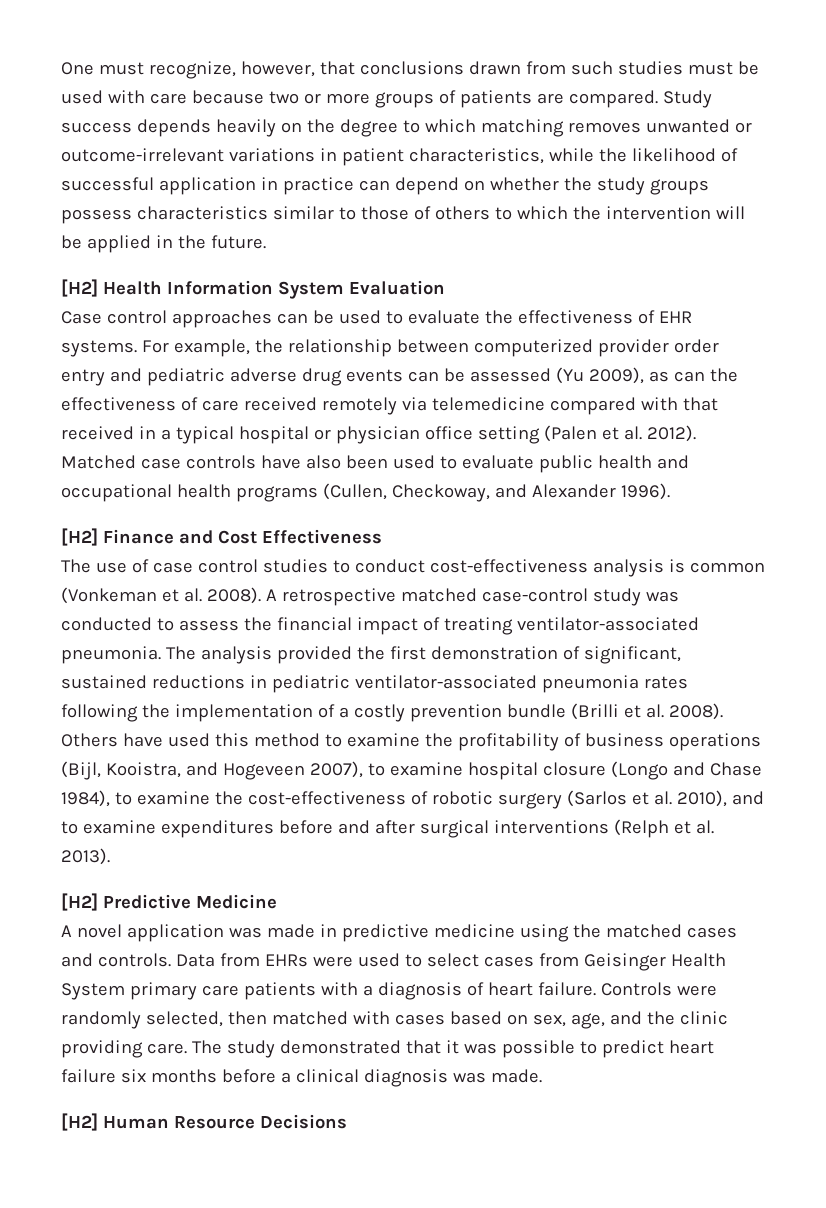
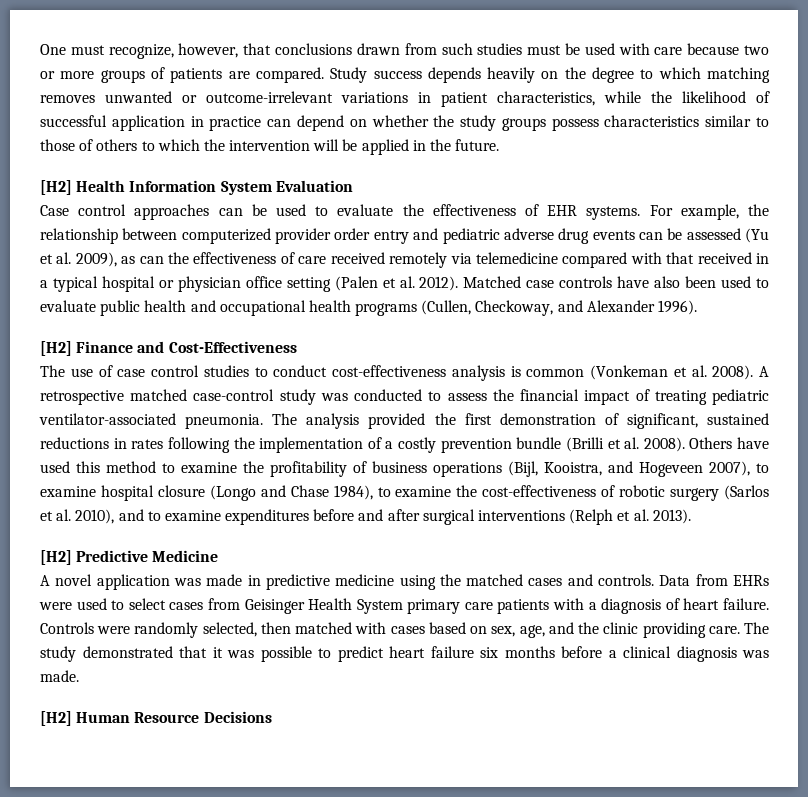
- For example, the relationship between computerized provider order entry and pediatric adverse drug events can be assessed (Yu 2009), as can the effectiveness of care received remotely via telemedicine compared with that received in a typical hospital or physician office setting (Palen et al. 2012).
+ For example, the relationship between computerized provider order entry and pediatric adverse drug events can be assessed (Yu et al. 2009), as can the effectiveness of care received remotely via telemedicine compared with that received in a typical hospital or physician office setting (Palen et al. 2012).
- [H2] Finance and Cost Effectiveness
+ [H2] Finance and Cost-Effectiveness
- A retrospective matched case-control study was conducted to assess the financial impact of treating ventilator-associated pneumonia.
+ A retrospective matched case-control study was conducted to assess the financial impact of treating pediatric ventilator-associated pneumonia.
- The analysis provided the first demonstration of significant, sustained reductions in pediatric ventilator-associated pneumonia rates following the implementation of a costly prevention bundle (Brilli et al. 2008).
+ The analysis provided the first demonstration of significant, sustained reductions in rates following the implementation of a costly prevention bundle (Brilli et al. 2008).

